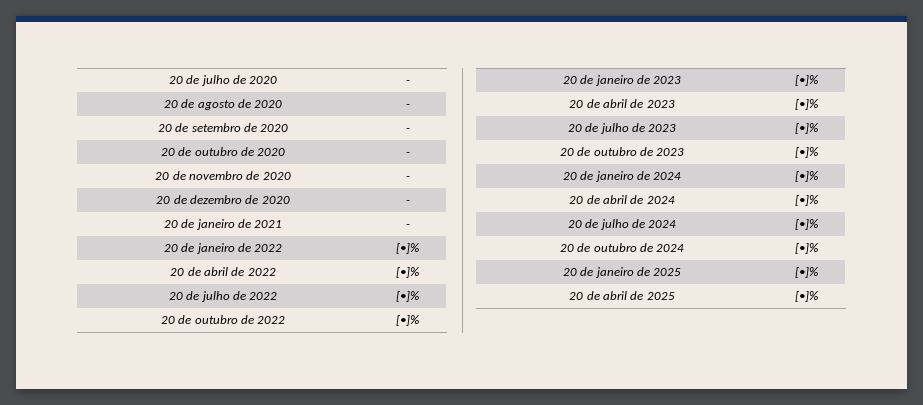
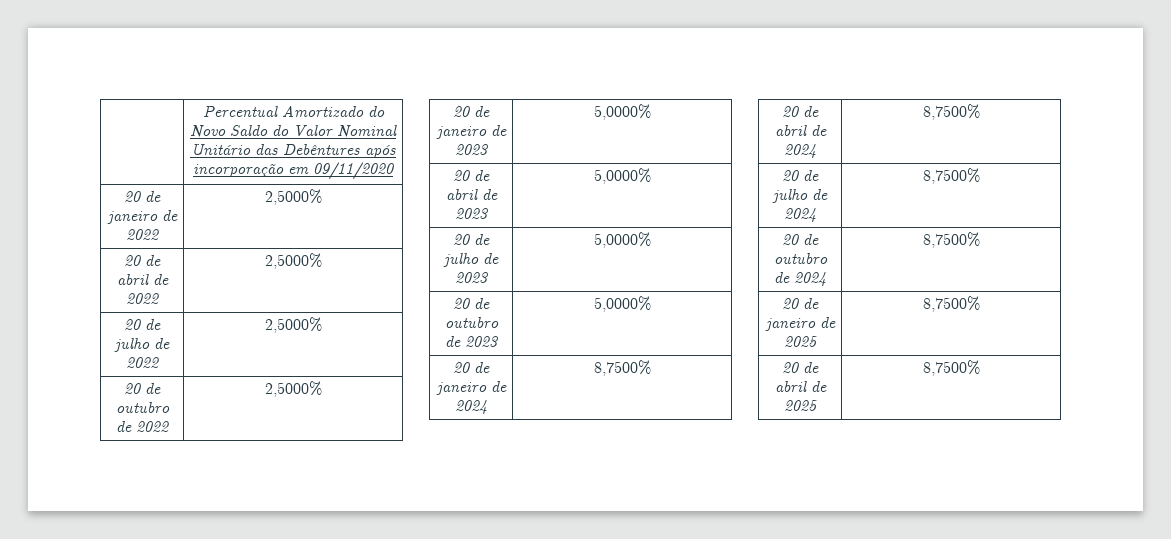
- 20 de julho de 2020 | -
- 20 de agosto de 2020 | -
- 20 de setembro de 2020 | -
- 20 de outubro de 2020 | -
- 20 de novembro de 2020 | -
- 20 de dezembro de 2020 | -
- 20 de janeiro de 2021 | -
+ | Percentual Amortizado do Novo Saldo do Valor Nominal Unitário das Debêntures após incorporação em 09/11/2020
- 20 de janeiro de 2022 | [•]%
+ 20 de janeiro de 2022 | 2,5000%
- 20 de abril de 2022 | [•]%
+ 20 de abril de 2022 | 2,5000%
- 20 de julho de 2022 | [•]%
+ 20 de julho de 2022 | 2,5000%
- 20 de outubro de 2022 | [•]%
+ 20 de outubro de 2022 | 2,5000%
- 20 de janeiro de 2023 | [•]%
+ 20 de janeiro de 2023 | 5,0000%
- 20 de abril de 2023 | [•]%
+ 20 de abril de 2023 | 5,0000%
- 20 de julho de 2023 | [•]%
+ 20 de julho de 2023 | 5,0000%
- 20 de outubro de 2023 | [•]%
+ 20 de outubro de 2023 | 5,0000%
- 20 de janeiro de 2024 | [•]%
+ 20 de janeiro de 2024 | 8,7500%
- 20 de abril de 2024 | [•]%
+ 20 de abril de 2024 | 8,7500%
- 20 de julho de 2024 | [•]%
+ 20 de julho de 2024 | 8,7500%
- 20 de outubro de 2024 | [•]%
+ 20 de outubro de 2024 | 8,7500%
- 20 de janeiro de 2025 | [•]%
+ 20 de janeiro de 2025 | 8,7500%
- 20 de abril de 2025 | [•]%
+ 20 de abril de 2025 | 8,7500%

